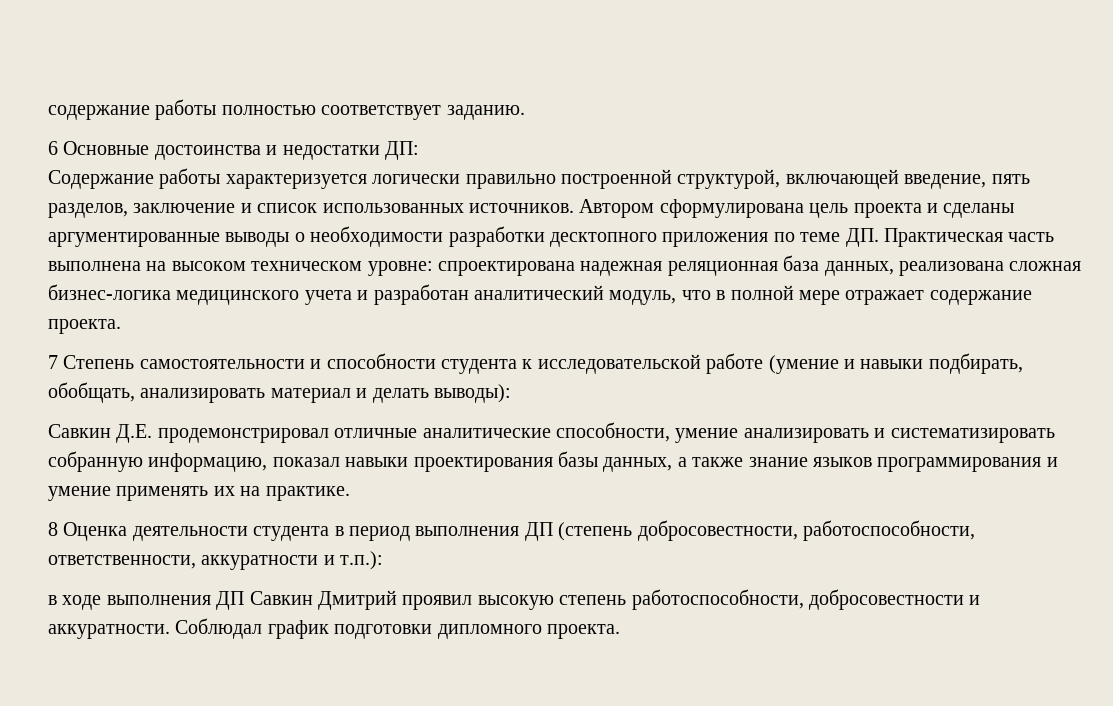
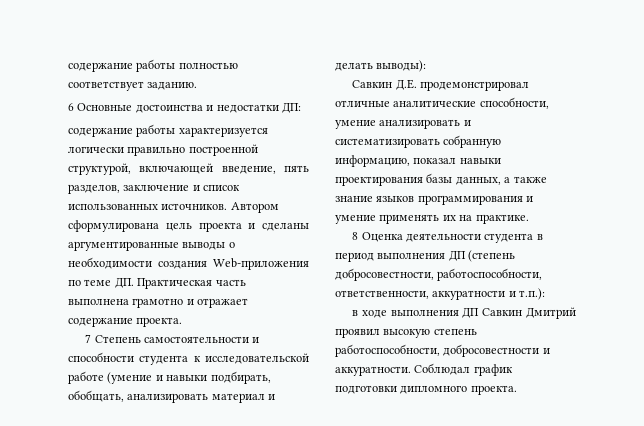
- Содержание работы характеризуется логически правильно построенной структурой, включающей введение, пять разделов, заключение и список использованных источников.
+ содержание работы характеризуется логически правильно построенной структурой, включающей введение, пять разделов, заключение и список использованных источников.
- Автором сформулирована цель проекта и сделаны аргументированные выводы о необходимости разработки десктопного приложения по теме ДП. Практическая часть выполнена на высоком техническом уровне: спроектирована надежная реляционная база данных, реализована сложная бизнес-логика медицинского учета и разработан аналитический модуль, что в полной мере отражает содержание проекта.
+ Автором сформулирована цель проекта и сделаны аргументированные выводы о необходимости создания Web-приложения по теме ДП. Практическая часть выполнена грамотно и отражает содержание проекта.

